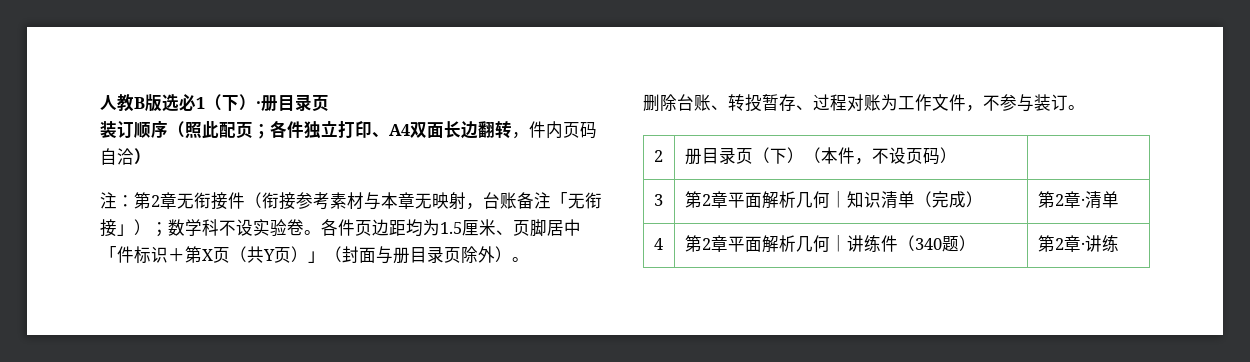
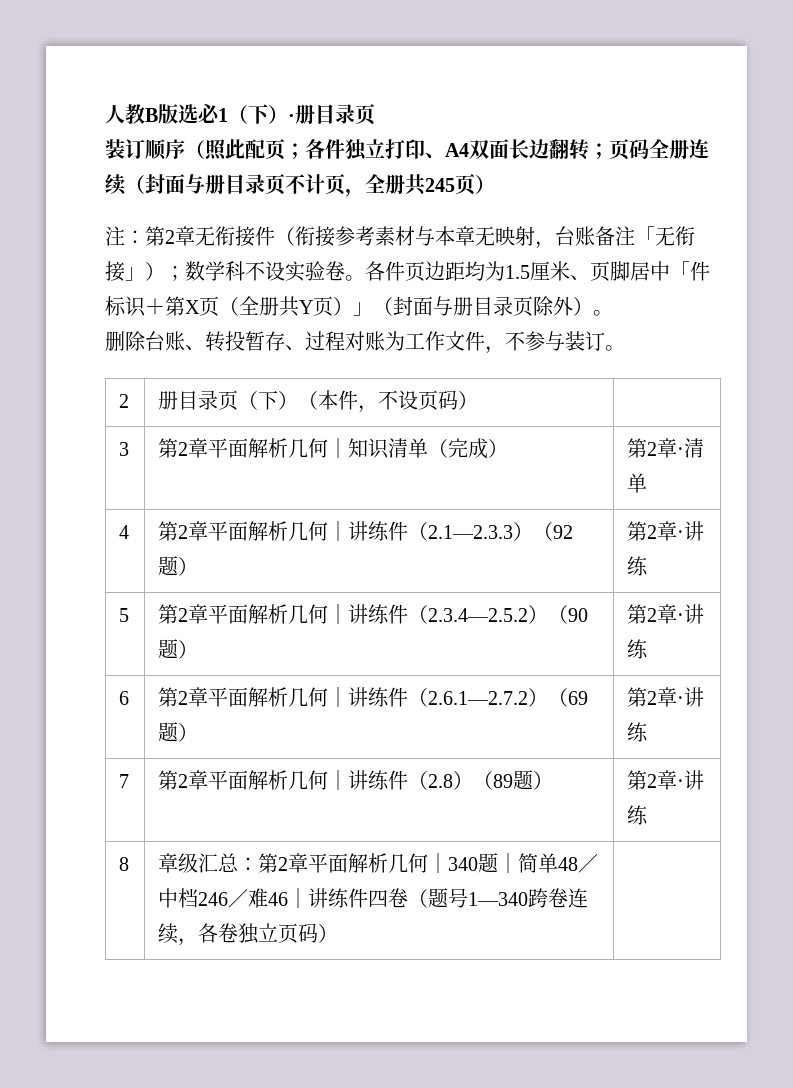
- 装订顺序（照此配页；各件独立打印、A4双面长边翻转，件内页码自洽）
+ 装订顺序（照此配页；各件独立打印、A4双面长边翻转；页码全册连续（封面与册目录页不计页，全册共245页）
- 各件页边距均为1.5厘米、页脚居中「件标识＋第X页（共Y页）」（封面与册目录页除外）。
+ 各件页边距均为1.5厘米、页脚居中「件标识＋第X页（全册共Y页）」（封面与册目录页除外）。
- 4 | 第2章平面解析几何｜讲练件（340题） | 第2章·讲练
+ 4 | 第2章平面解析几何｜讲练件（2.1—2.3.3）（92题） | 第2章·讲练
+ 5 | 第2章平面解析几何｜讲练件（2.3.4—2.5.2）（90题） | 第2章·讲练
+ 6 | 第2章平面解析几何｜讲练件（2.6.1—2.7.2）（69题） | 第2章·讲练
+ 7 | 第2章平面解析几何｜讲练件（2.8）（89题） | 第2章·讲练
+ 8 | 章级汇总：第2章平面解析几何｜340题｜简单48／中档246／难46｜讲练件四卷（题号1—340跨卷连续，各卷独立页码） |

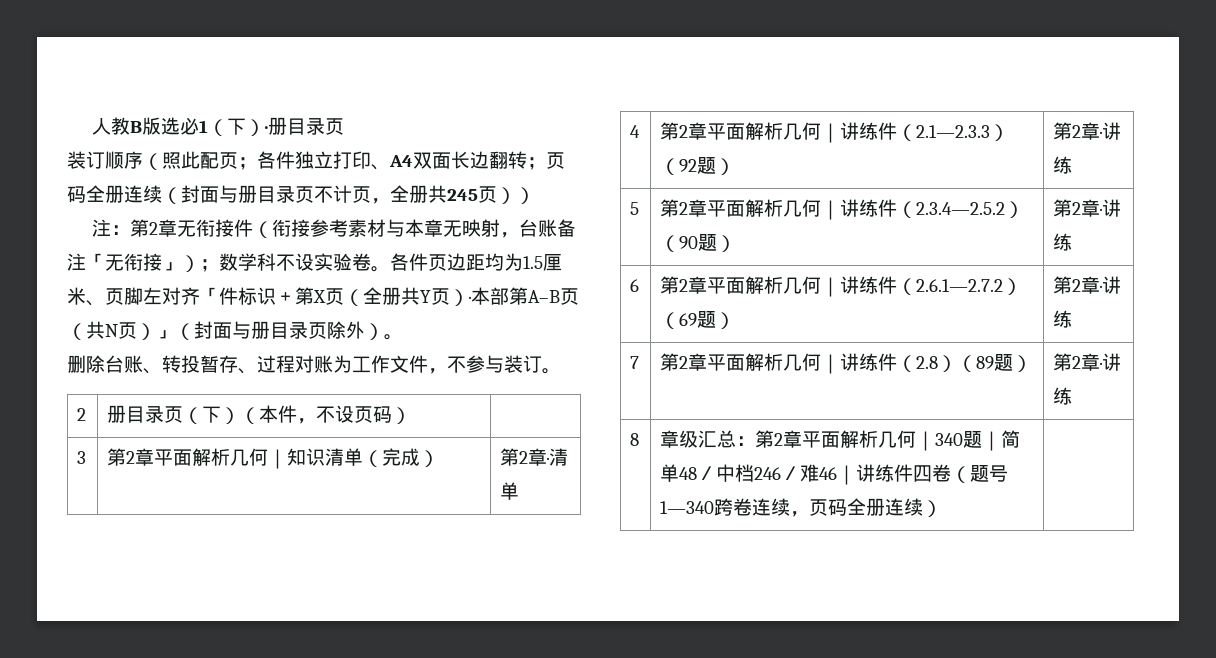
- 装订顺序（照此配页；各件独立打印、A4双面长边翻转；页码全册连续（封面与册目录页不计页，全册共245页）
+ 装订顺序（照此配页；各件独立打印、A4双面长边翻转；页码全册连续（封面与册目录页不计页，全册共245页））
- 各件页边距均为1.5厘米、页脚居中「件标识＋第X页（全册共Y页）」（封面与册目录页除外）。
+ 各件页边距均为1.5厘米、页脚左对齐「件标识＋第X页（全册共Y页）·本部第A–B页（共N页）」（封面与册目录页除外）。
- 8 | 章级汇总：第2章平面解析几何｜340题｜简单48／中档246／难46｜讲练件四卷（题号1—340跨卷连续，各卷独立页码） |
+ 8 | 章级汇总：第2章平面解析几何｜340题｜简单48／中档246／难46｜讲练件四卷（题号1—340跨卷连续，页码全册连续） |

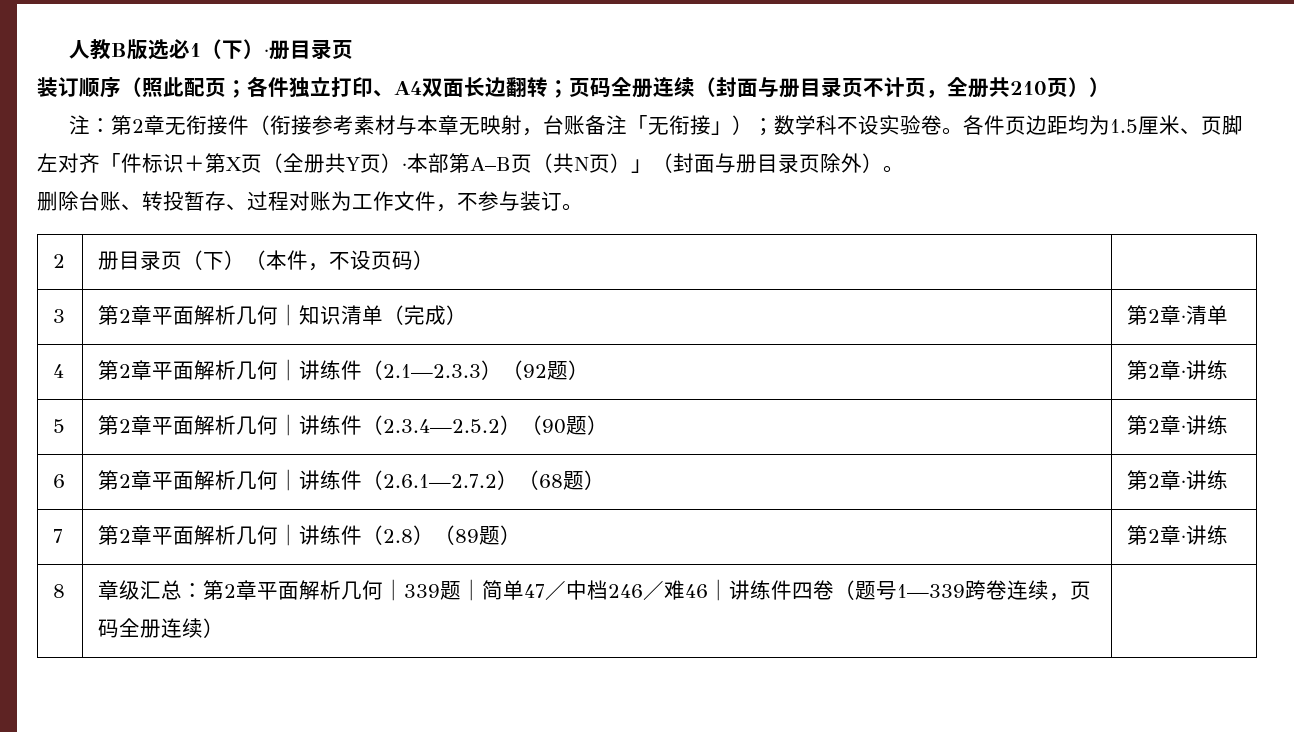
- 装订顺序（照此配页；各件独立打印、A4双面长边翻转；页码全册连续（封面与册目录页不计页，全册共245页））
+ 装订顺序（照此配页；各件独立打印、A4双面长边翻转；页码全册连续（封面与册目录页不计页，全册共210页））
- 6 | 第2章平面解析几何｜讲练件（2.6.1—2.7.2）（69题） | 第2章·讲练
+ 6 | 第2章平面解析几何｜讲练件（2.6.1—2.7.2）（68题） | 第2章·讲练
- 8 | 章级汇总：第2章平面解析几何｜340题｜简单48／中档246／难46｜讲练件四卷（题号1—340跨卷连续，页码全册连续） |
+ 8 | 章级汇总：第2章平面解析几何｜339题｜简单47／中档246／难46｜讲练件四卷（题号1—339跨卷连续，页码全册连续） |

